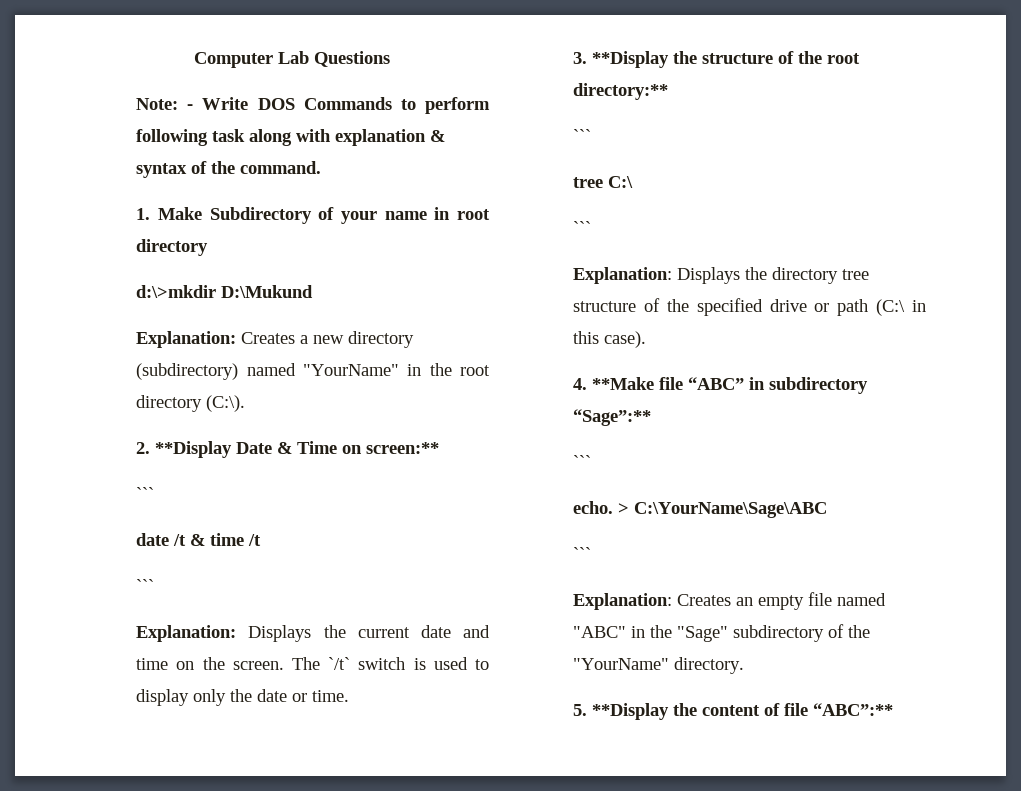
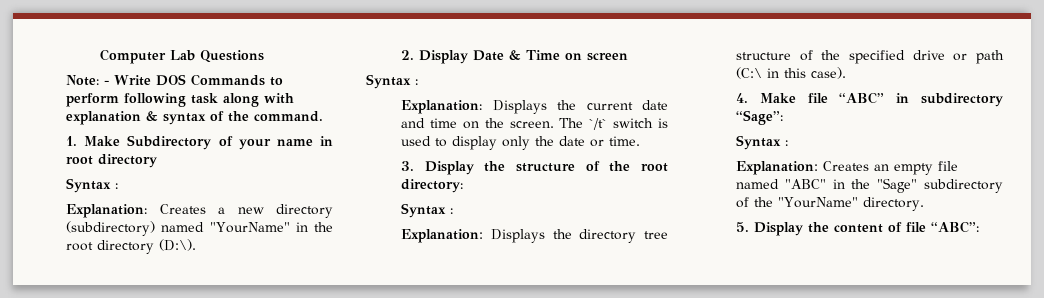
  1. Make Subdirectory of your name in root directory
- d:\>mkdir D:\Mukund
+ Syntax :
- Explanation: Creates a new directory (subdirectory) named "YourName" in the root directory (C:\).
+ Explanation: Creates a new directory (subdirectory) named "YourName" in the root directory (D:\).
- 2. **Display Date & Time on screen:**
- ```
- date /t & time /t
- ```
+ 2. Display Date & Time on screen
+ Syntax :
- 3. **Display the structure of the root directory:**
- ```
- tree C:\
- ```
+ 3. Display the structure of the root directory:
+ Syntax :
- 4. **Make file “ABC” in subdirectory “Sage”:**
- ```
- echo. > C:\YourName\Sage\ABC
- ```
+ 4. Make file “ABC” in subdirectory “Sage”:
+ Syntax :
- 5. **Display the content of file “ABC”:**
+ 5. Display the content of file “ABC”:

